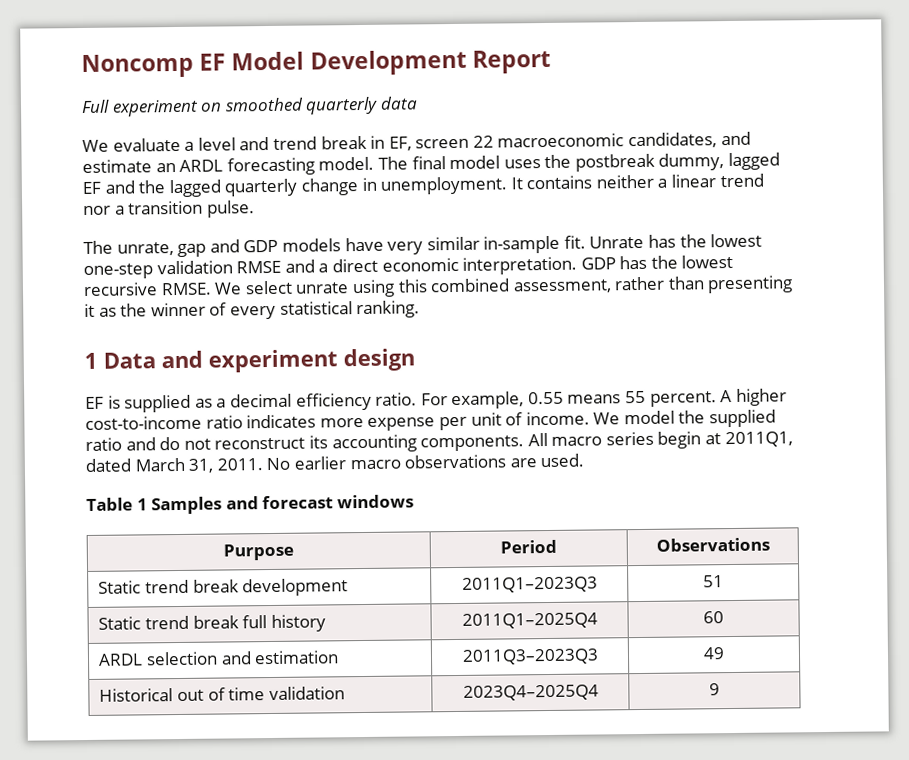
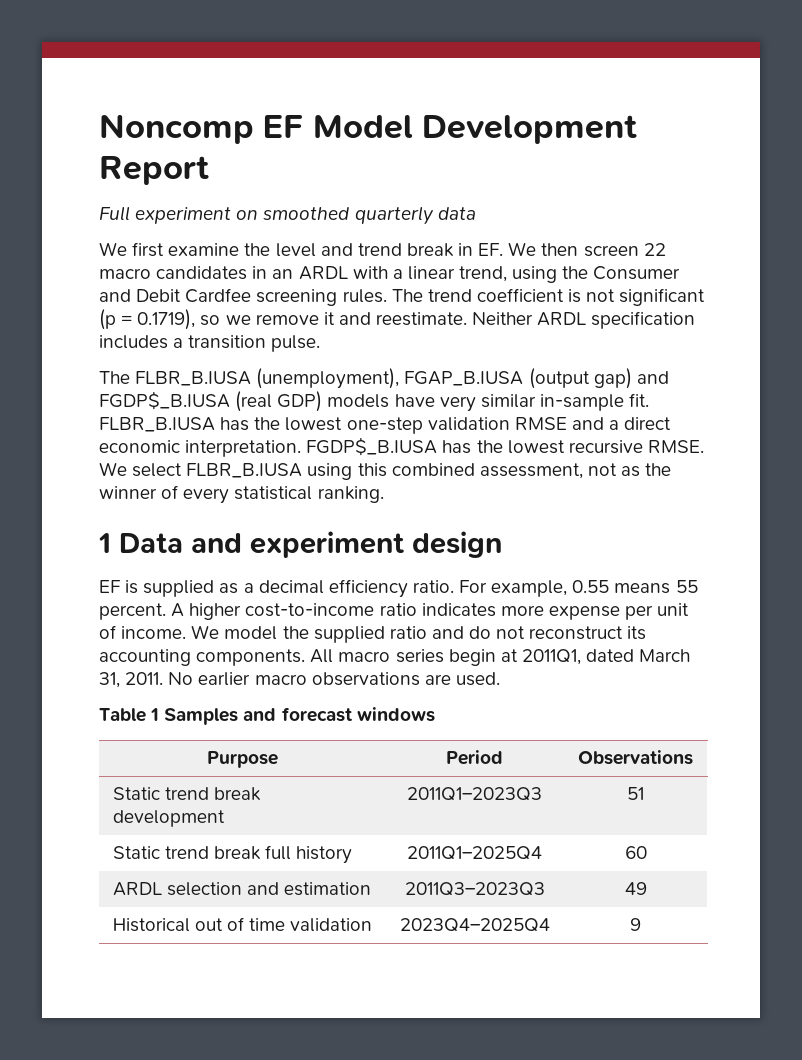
- We evaluate a level and trend break in EF, screen 22 macroeconomic candidates, and estimate an ARDL forecasting model. The final model uses the postbreak dummy, lagged EF and the lagged quarterly change in unemployment. It contains neither a linear trend nor a transition pulse.
- The unrate, gap and GDP models have very similar in-sample fit.
+ We first examine the level and trend break in EF. We then screen 22 macro candidates in an ARDL with a linear trend, using the Consumer and Debit Cardfee screening rules. The trend coefficient is not significant (p = 0.1719), so we remove it and reestimate. Neither ARDL specification includes a transition pulse.
+ The FLBR_B.IUSA (unemployment), FGAP_B.IUSA (output gap) and FGDP$_B.IUSA (real GDP) models have very similar in-sample fit.
- Unrate has the lowest one-step validation RMSE and a direct economic interpretation.
+ FLBR_B.IUSA has the lowest one-step validation RMSE and a direct economic interpretation.
- GDP has the lowest recursive RMSE.
+ FGDP$_B.IUSA has the lowest recursive RMSE.
- We select unrate using this combined assessment, rather than presenting it as the winner of every statistical ranking.
+ We select FLBR_B.IUSA using this combined assessment, not as the winner of every statistical ranking.

